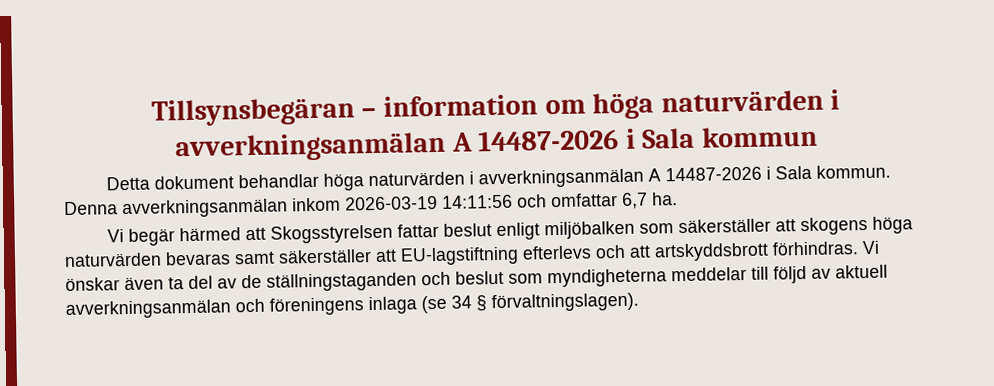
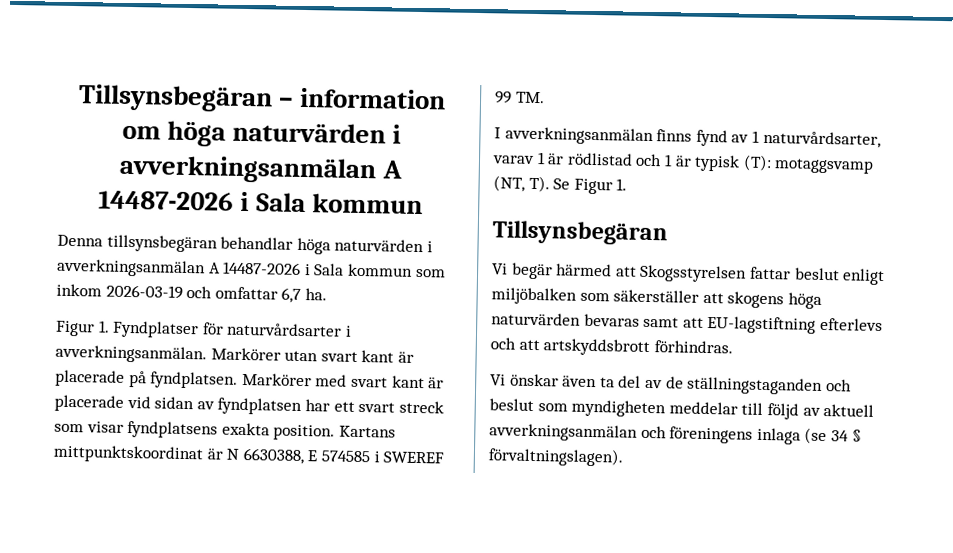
- Detta dokument behandlar höga naturvärden i avverkningsanmälan A 14487-2026 i Sala kommun. Denna avverkningsanmälan inkom 2026-03-19 14:11:56 och omfattar 6,7 ha.
+ Denna tillsynsbegäran behandlar höga naturvärden i avverkningsanmälan A 14487-2026 i Sala kommun som inkom 2026-03-19 och omfattar 6,7 ha.
+ Figur 1. Fyndplatser för naturvårdsarter i avverkningsanmälan. Markörer utan svart kant är placerade på fyndplatsen. Markörer med svart kant är placerade vid sidan av fyndplatsen har ett svart streck som visar fyndplatsens exakta position. Kartans mittpunktskoordinat är N 6630388, E 574585 i SWEREF 99 TM.
+ I avverkningsanmälan finns fynd av 1 naturvårdsarter, varav 1 är rödlistad och 1 är typisk (T): motaggsvamp (NT, T). Se Figur 1.
+ Tillsynsbegäran
- Vi begär härmed att Skogsstyrelsen fattar beslut enligt miljöbalken som säkerställer att skogens höga naturvärden bevaras samt säkerställer att EU-lagstiftning efterlevs och att artskyddsbrott förhindras. Vi önskar även ta del av de ställningstaganden och beslut som myndigheterna meddelar till följd av aktuell avverkningsanmälan och föreningens inlaga (se 34 § förvaltningslagen).
+ Vi begär härmed att Skogsstyrelsen fattar beslut enligt miljöbalken som säkerställer att skogens höga naturvärden bevaras samt att EU-lagstiftning efterlevs och att artskyddsbrott förhindras.
+ Vi önskar även ta del av de ställningstaganden och beslut som myndigheten meddelar till följd av aktuell avverkningsanmälan och föreningens inlaga (se 34 § förvaltningslagen).

